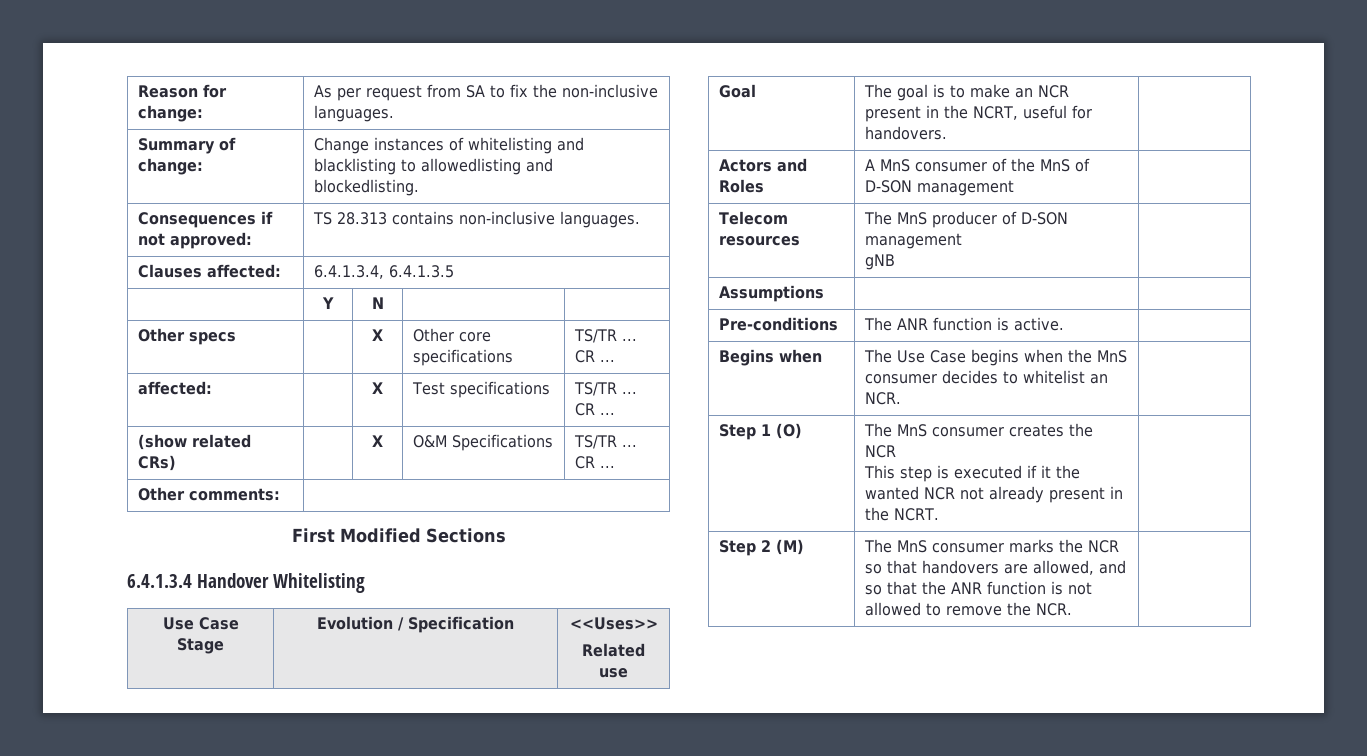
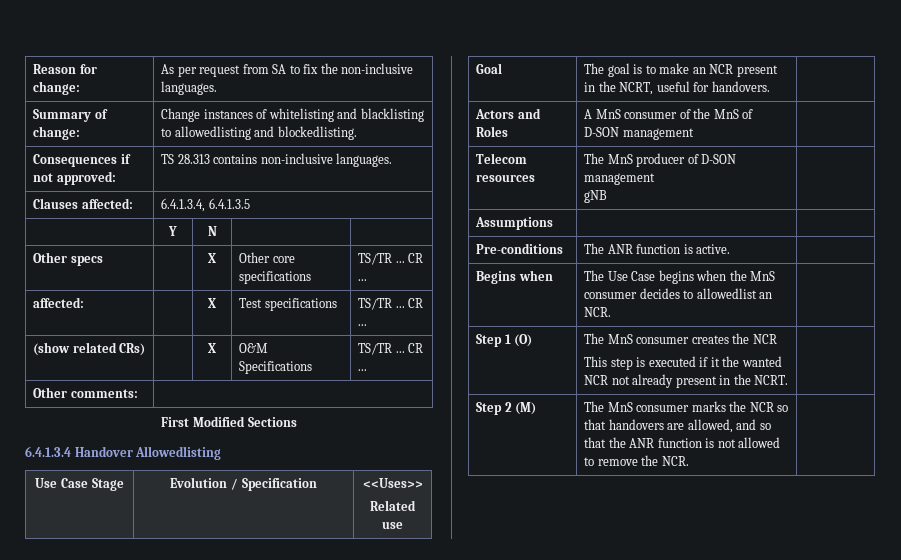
- 6.4.1.3.4 Handover Whitelisting
+ 6.4.1.3.4 Handover Allowedlisting
- Begins when | The Use Case begins when the MnS consumer decides to whitelist an NCR. |
+ Begins when | The Use Case begins when the MnS consumer decides to allowedlist an NCR. |

